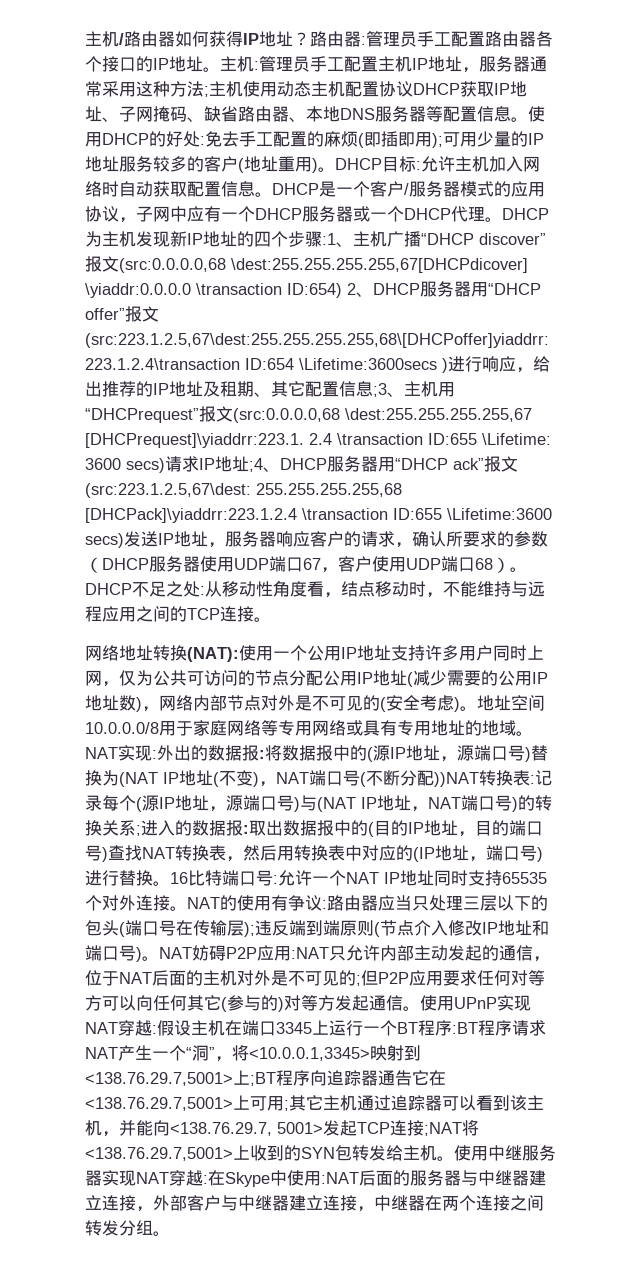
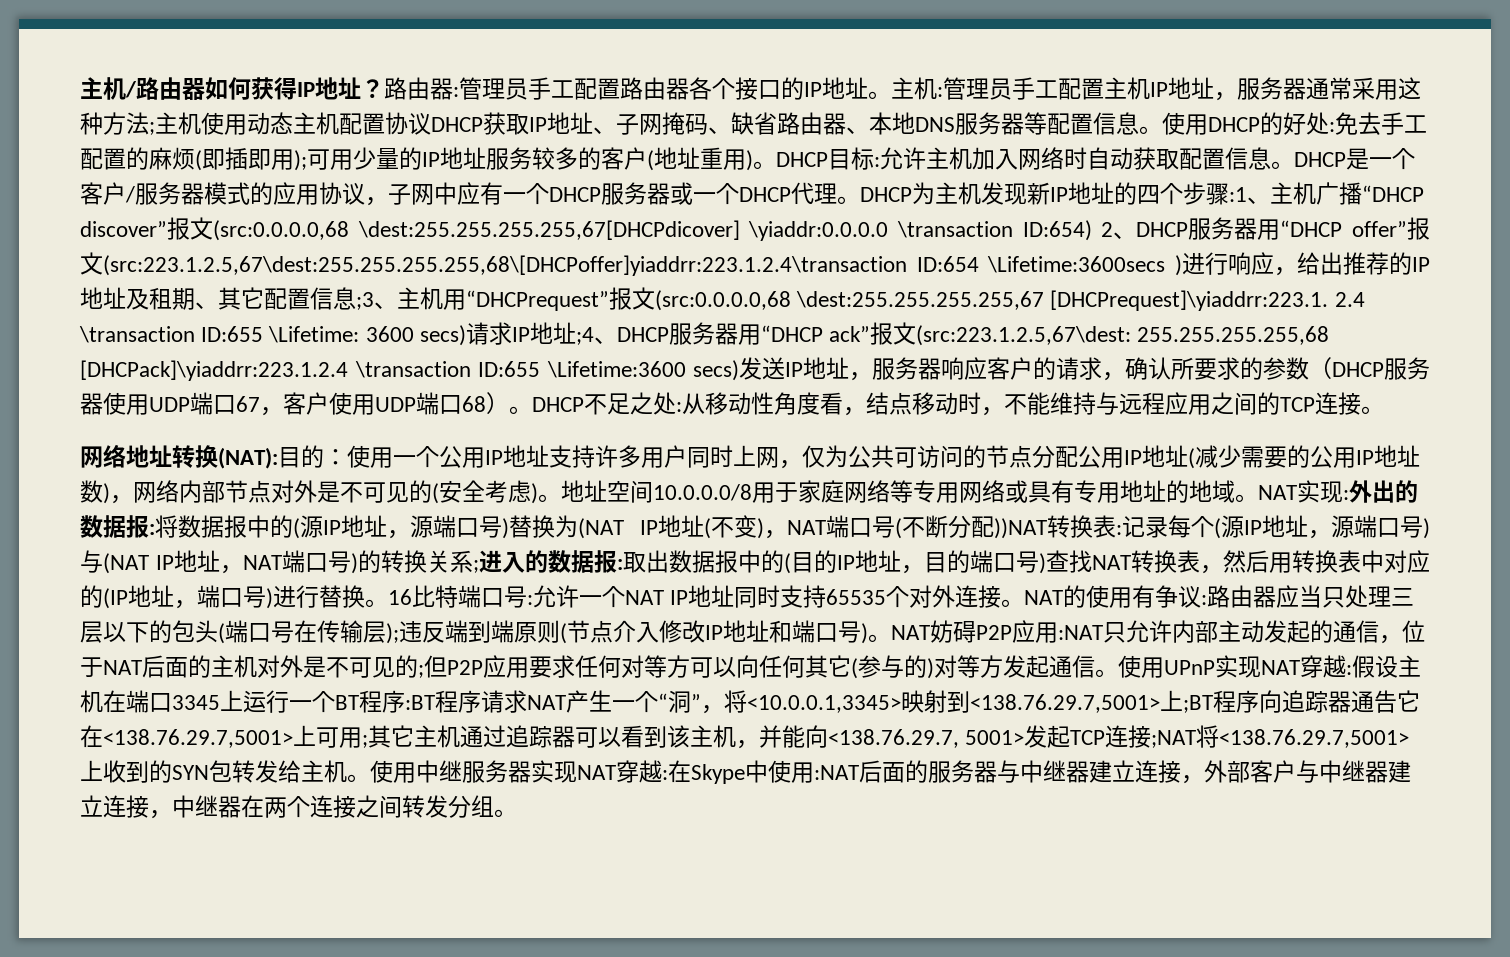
- 网络地址转换(NAT):使用一个公用IP地址支持许多用户同时上网，仅为公共可访问的节点分配公用IP地址(减少需要的公用IP地址数)，网络内部节点对外是不可见的(安全考虑)。
+ 网络地址转换(NAT):目的：使用一个公用IP地址支持许多用户同时上网，仅为公共可访问的节点分配公用IP地址(减少需要的公用IP地址数)，网络内部节点对外是不可见的(安全考虑)。

